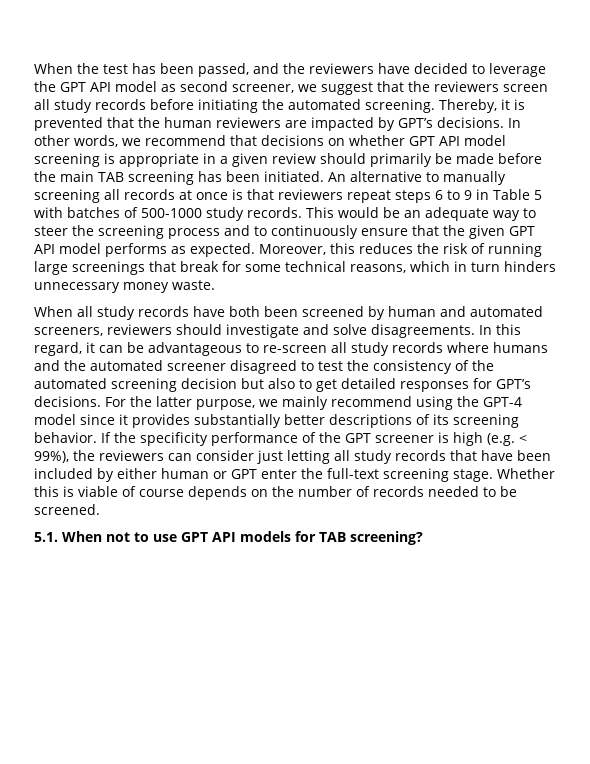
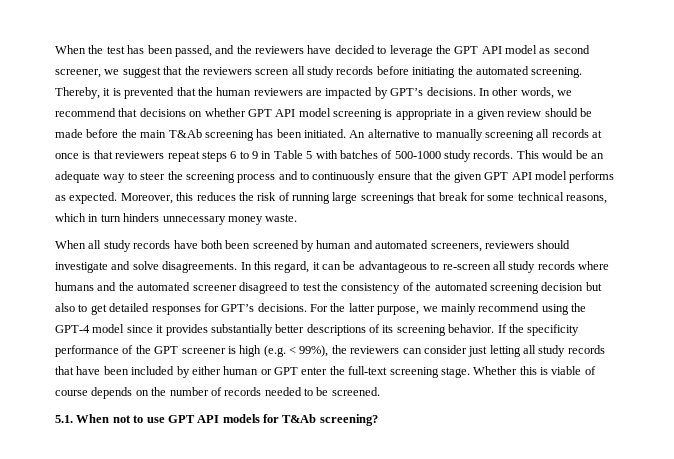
- In other words, we recommend that decisions on whether GPT API model screening is appropriate in a given review should primarily be made before the main TAB screening has been initiated.
+ In other words, we recommend that decisions on whether GPT API model screening is appropriate in a given review should be made before the main T&Ab screening has been initiated.
- 5.1. When not to use GPT API models for TAB screening?
+ 5.1. When not to use GPT API models for T&Ab screening?

